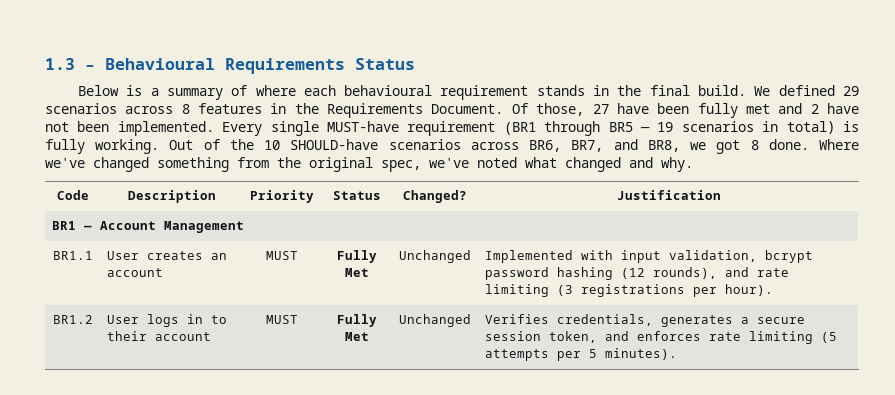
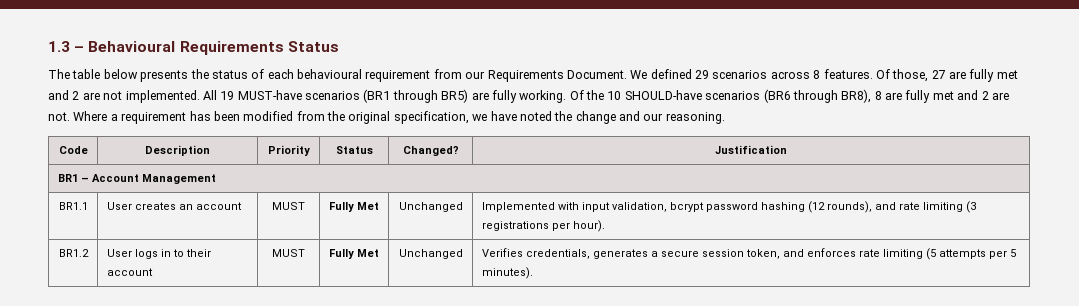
- Below is a summary of where each behavioural requirement stands in the final build.
+ The table below presents the status of each behavioural requirement from our Requirements Document.
- We defined 29 scenarios across 8 features in the Requirements Document.
+ We defined 29 scenarios across 8 features.
- Of those, 27 have been fully met and 2 have not been implemented. Every single MUST-have requirement (BR1 through BR5 — 19 scenarios in total) is fully working. Out of the 10 SHOULD-have scenarios across BR6, BR7, and BR8, we got 8 done. Where we've changed something from the original spec, we've noted what changed and why.
+ Of those, 27 are fully met and 2 are not implemented. All 19 MUST-have scenarios (BR1 through BR5) are fully working. Of the 10 SHOULD-have scenarios (BR6 through BR8), 8 are fully met and 2 are not. Where a requirement has been modified from the original specification, we have noted the change and our reasoning.
- BR1 — Account Management
+ BR1 – Account Management

